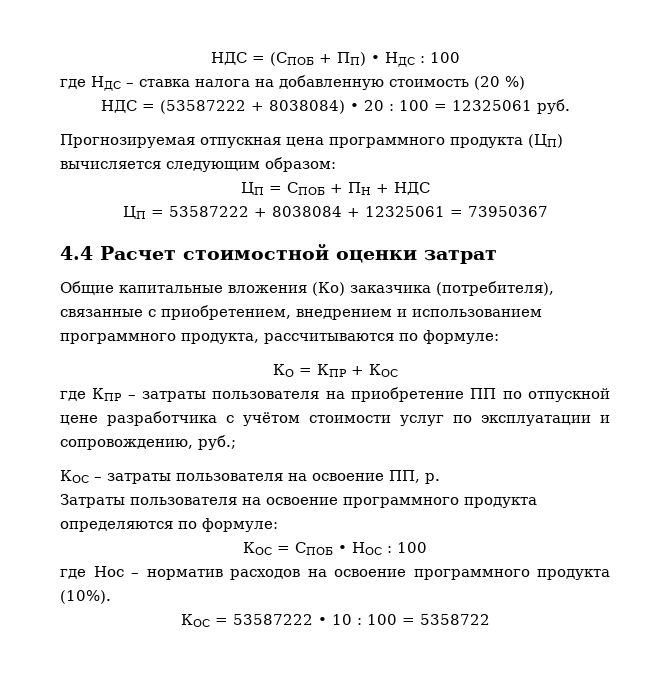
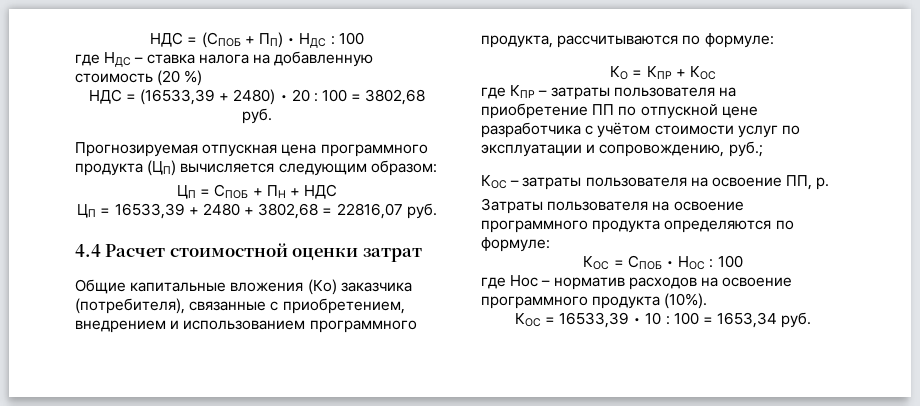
- НДС = (53587222 + 8038084) • 20 : 100 = 12325061 руб.
+ НДС = (16533,39 + 2480) • 20 : 100 = 3802,68 руб.
- ЦП = 53587222 + 8038084 + 12325061 = 73950367
+ ЦП = 16533,39 + 2480 + 3802,68 = 22816,07 руб.
- КОС = 53587222 • 10 : 100 = 5358722
+ КОС = 16533,39 • 10 : 100 = 1653,34 руб.

